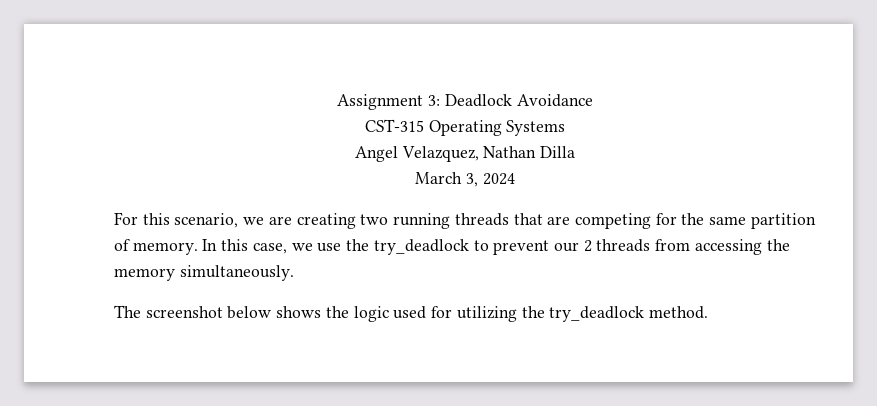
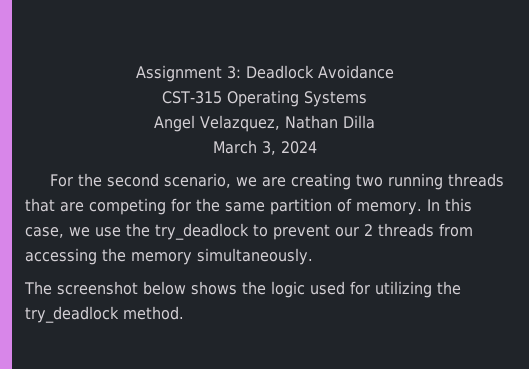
- For this scenario, we are creating two running threads that are competing for the same partition of memory.
+ For the second scenario, we are creating two running threads that are competing for the same partition of memory.

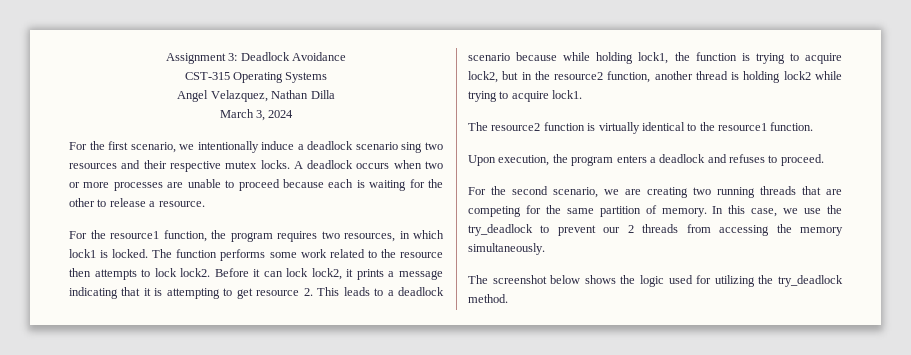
+ For the first scenario, we intentionally induce a deadlock scenario sing two resources and their respective mutex locks. A deadlock occurs when two or more processes are unable to proceed because each is waiting for the other to release a resource.
+ For the resource1 function, the program requires two resources, in which lock1 is locked. The function performs some work related to the resource then attempts to lock lock2. Before it can lock lock2, it prints a message indicating that it is attempting to get resource 2. This leads to a deadlock scenario because while holding lock1, the function is trying to acquire lock2, but in the resource2 function, another thread is holding lock2 while trying to acquire lock1.
+ The resource2 function is virtually identical to the resource1 function.
+ Upon execution, the program enters a deadlock and refuses to proceed.

